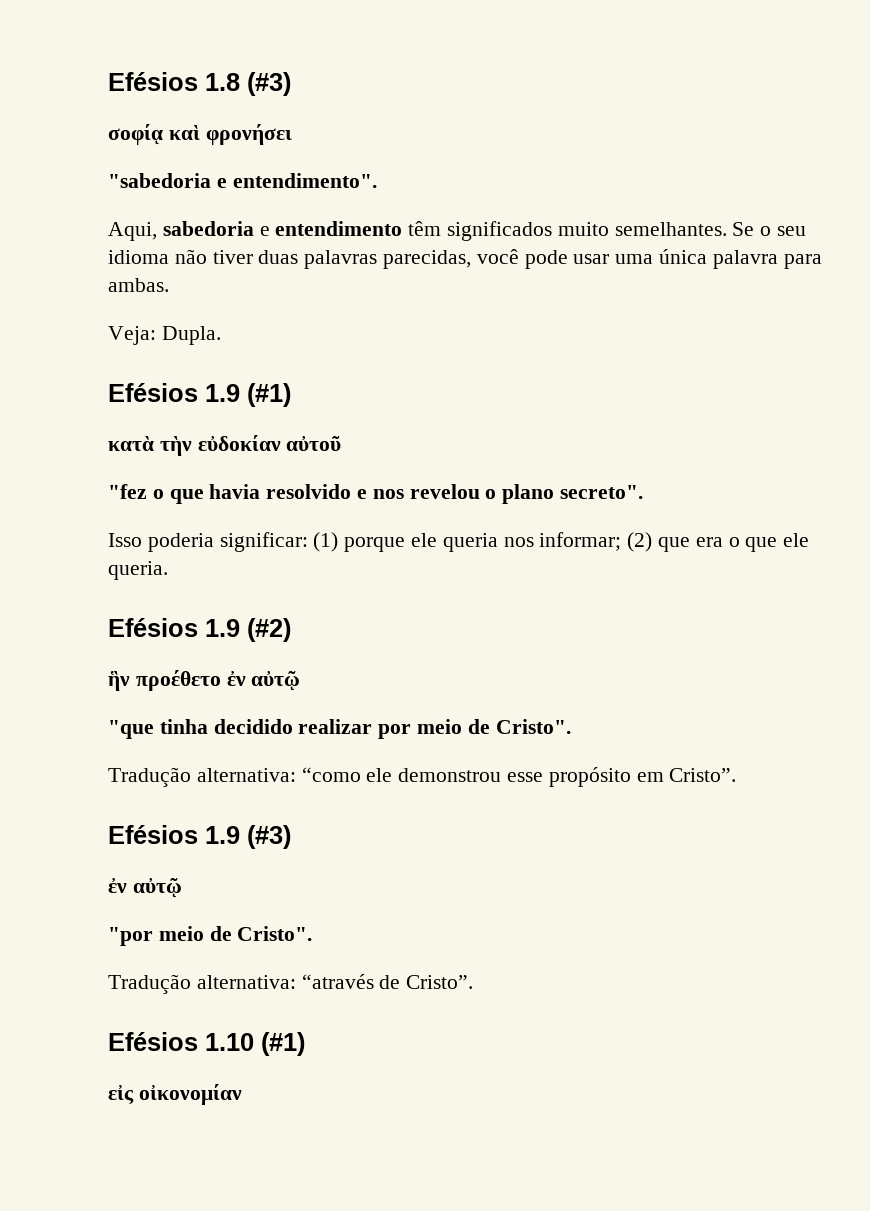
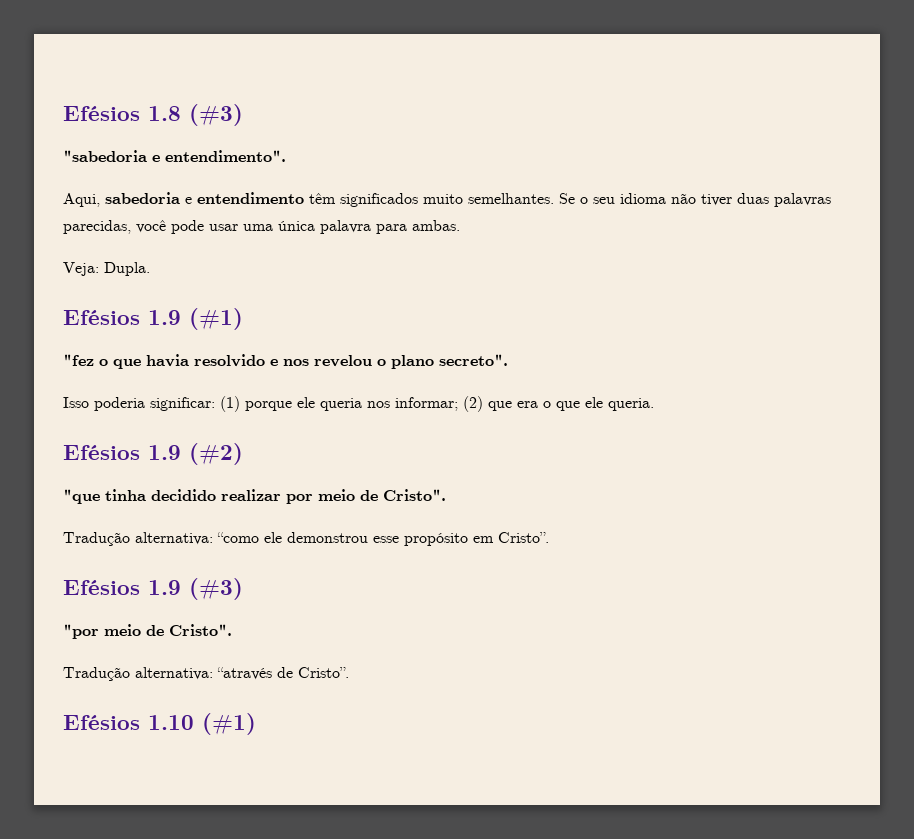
- σοφίᾳ καὶ φρονήσει
- κατὰ τὴν εὐδοκίαν αὐτοῦ
- ἣν προέθετο ἐν αὐτῷ
  Efésios 1.9 (#3)
- ἐν αὐτῷ
- εἰς οἰκονομίαν

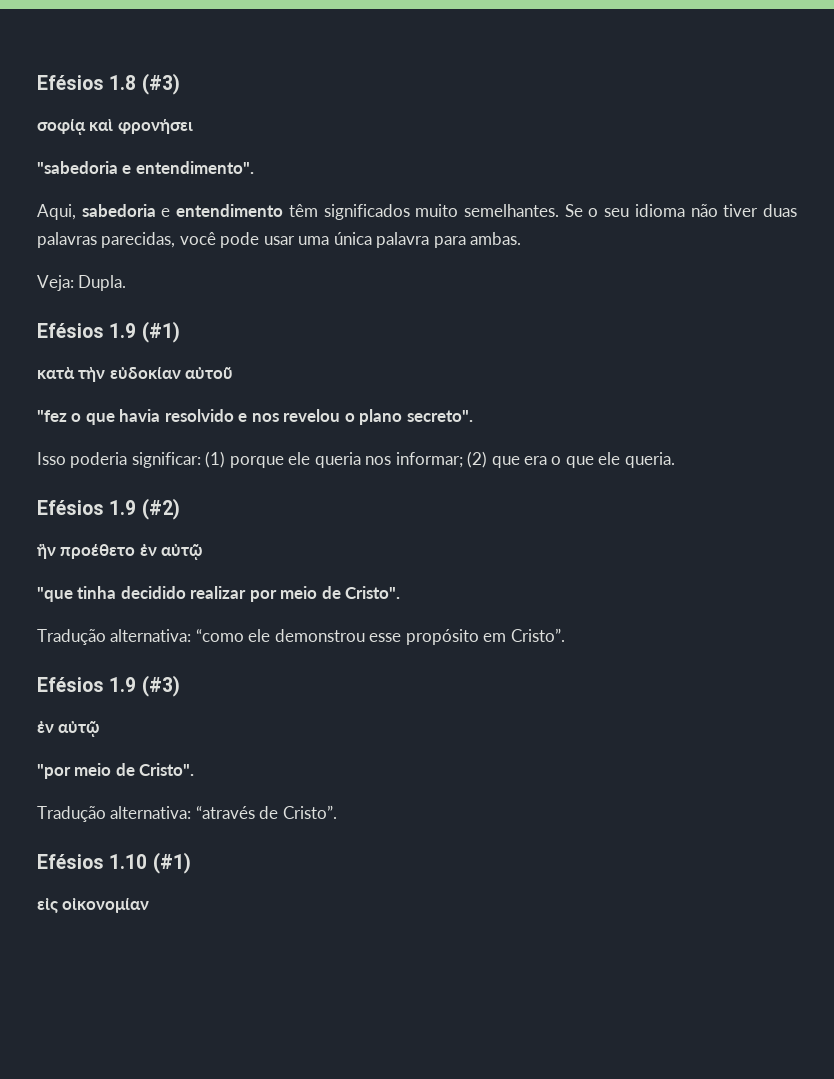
+ σοφίᾳ καὶ φρονήσει
+ κατὰ τὴν εὐδοκίαν αὐτοῦ
+ ἣν προέθετο ἐν αὐτῷ
  Efésios 1.9 (#3)
+ ἐν αὐτῷ
+ εἰς οἰκονομίαν

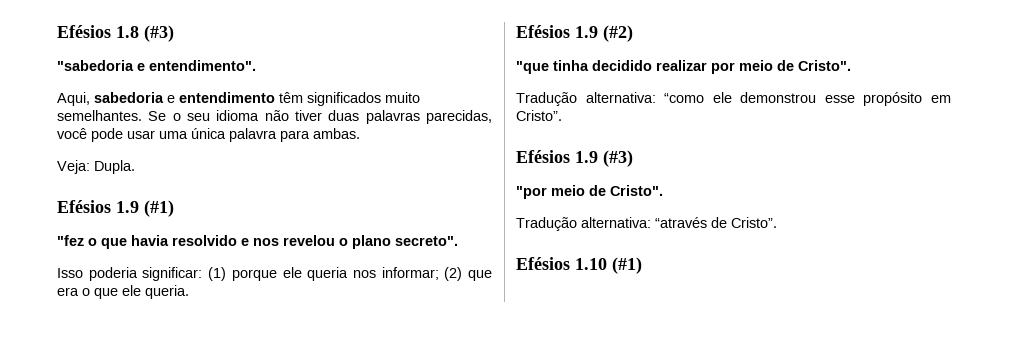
- σοφίᾳ καὶ φρονήσει
- κατὰ τὴν εὐδοκίαν αὐτοῦ
- ἣν προέθετο ἐν αὐτῷ
  Efésios 1.9 (#3)
- ἐν αὐτῷ
- εἰς οἰκονομίαν

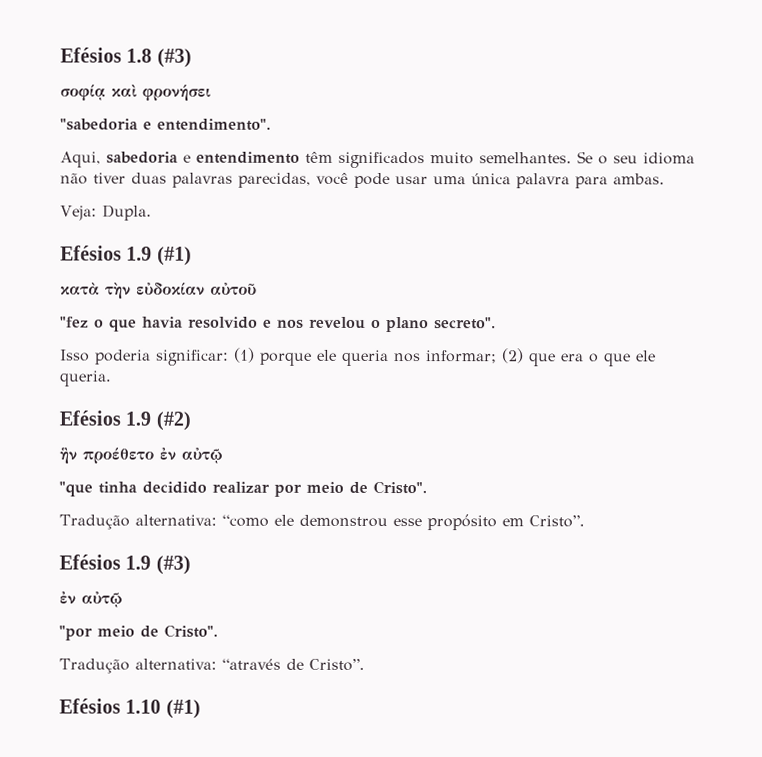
+ σοφίᾳ καὶ φρονήσει
+ κατὰ τὴν εὐδοκίαν αὐτοῦ
+ ἣν προέθετο ἐν αὐτῷ
  Efésios 1.9 (#3)
+ ἐν αὐτῷ

